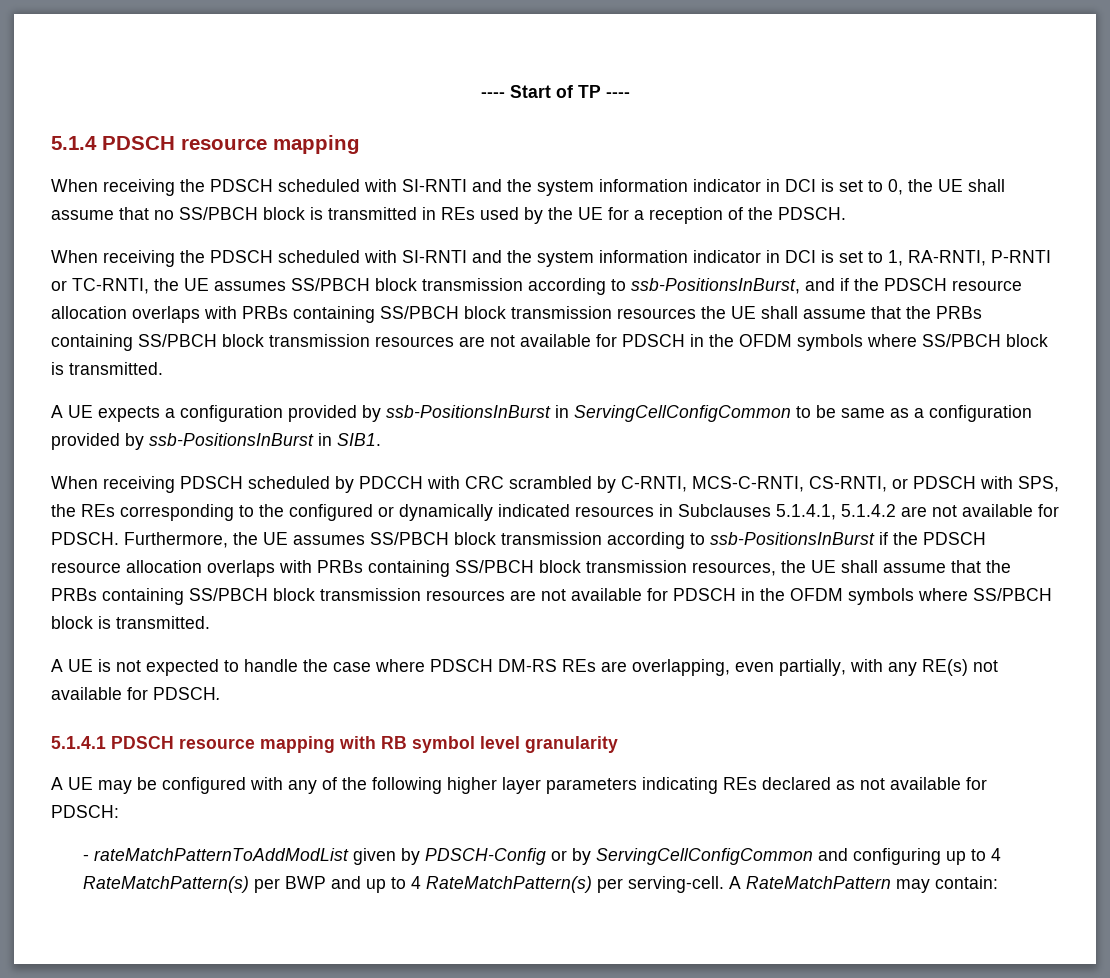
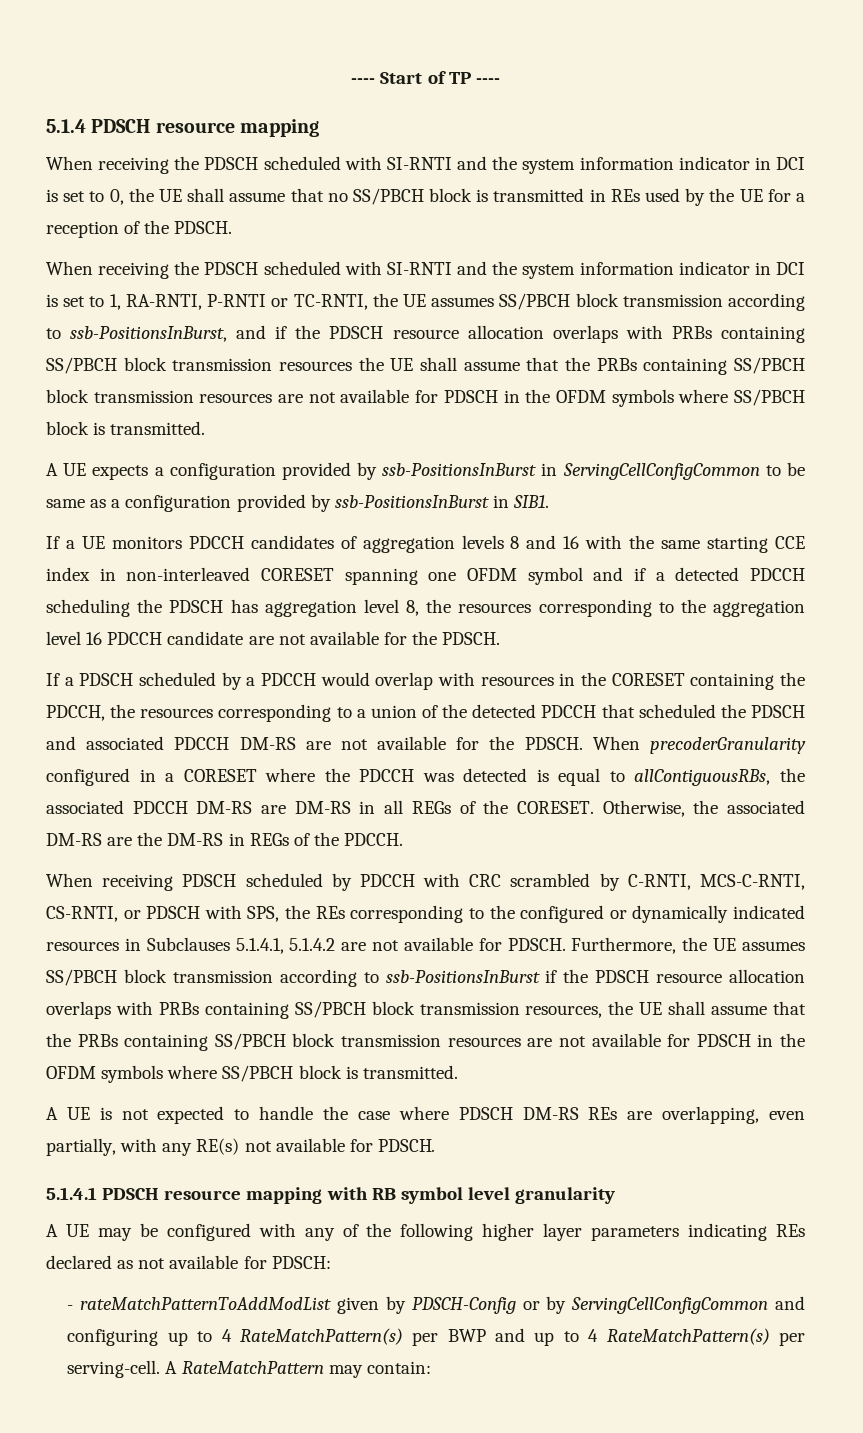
+ If a UE monitors PDCCH candidates of aggregation levels 8 and 16 with the same starting CCE index in non-interleaved CORESET spanning one OFDM symbol and if a detected PDCCH scheduling the PDSCH has aggregation level 8, the resources corresponding to the aggregation level 16 PDCCH candidate are not available for the PDSCH.
+ If a PDSCH scheduled by a PDCCH would overlap with resources in the CORESET containing the PDCCH, the resources corresponding to a union of the detected PDCCH that scheduled the PDSCH and associated PDCCH DM-RS are not available for the PDSCH. When precoderGranularity configured in a CORESET where the PDCCH was detected is equal to allContiguousRBs, the associated PDCCH DM-RS are DM-RS in all REGs of the CORESET. Otherwise, the associated DM-RS are the DM-RS in REGs of the PDCCH.

